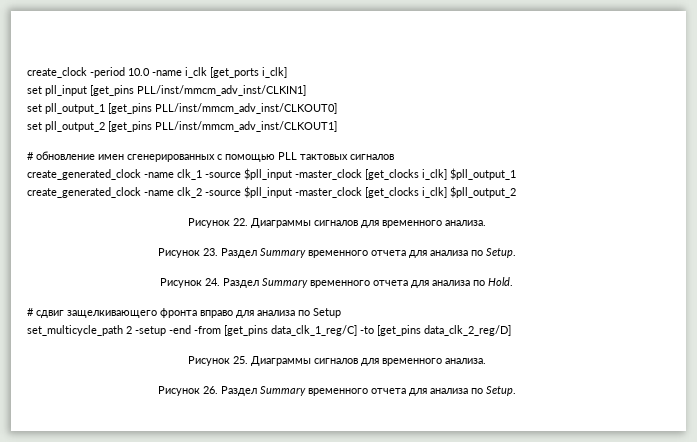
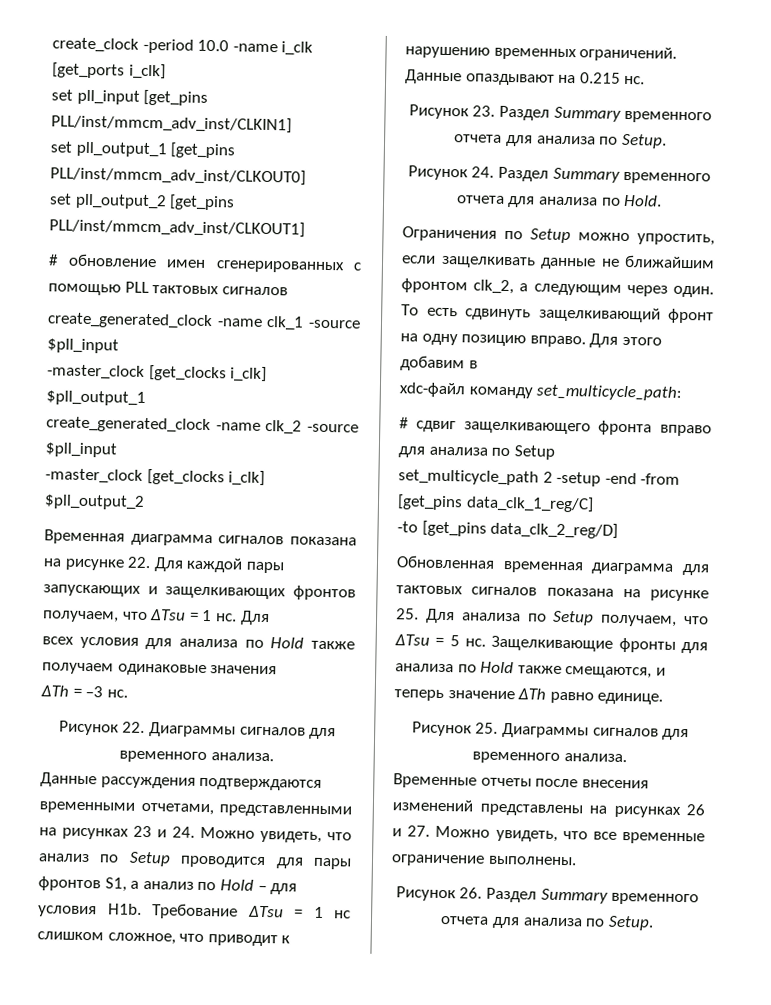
- create_generated_clock -name clk_1 -source $pll_input -master_clock [get_clocks i_clk] $pll_output_1
+ create_generated_clock -name clk_1 -source $pll_input
+ -master_clock [get_clocks i_clk] $pll_output_1
- create_generated_clock -name clk_2 -source $pll_input -master_clock [get_clocks i_clk] $pll_output_2
+ create_generated_clock -name clk_2 -source $pll_input
+ -master_clock [get_clocks i_clk] $pll_output_2
+ Временная диаграмма сигналов показана на рисунке 22. Для каждой пары запускающих и защелкивающих фронтов получаем, что ΔTsu = 1 нс. Для
+ всех условия для анализа по Hold также получаем одинаковые значения
+ ΔTh = –3 нс.
+ Данные рассуждения подтверждаются временными отчетами, представленными на рисунках 23 и 24. Можно увидеть, что анализ по Setup проводится для пары фронтов S1, а анализ по Hold – для условия H1b. Требование ΔTsu = 1 нс слишком сложное, что приводит к нарушению временных ограничений. Данные опаздывают на 0.215 нс.
+ Ограничения по Setup можно упростить, если защелкивать данные не ближайшим фронтом clk_2, а следующим через один. То есть сдвинуть защелкивающий фронт на одну позицию вправо. Для этого добавим в
+ xdc-файл команду set_multicycle_path:
- set_multicycle_path 2 -setup -end -from [get_pins data_clk_1_reg/C] -to [get_pins data_clk_2_reg/D]
+ set_multicycle_path 2 -setup -end -from [get_pins data_clk_1_reg/C]
+ -to [get_pins data_clk_2_reg/D]
+ Обновленная временная диаграмма для тактовых сигналов показана на рисунке 25. Для анализа по Setup получаем, что ΔTsu = 5 нс. Защелкивающие фронты для анализа по Hold также смещаются, и теперь значение ΔTh равно единице.
+ Временные отчеты после внесения изменений представлены на рисунках 26 и 27. Можно увидеть, что все временные ограничение выполнены.

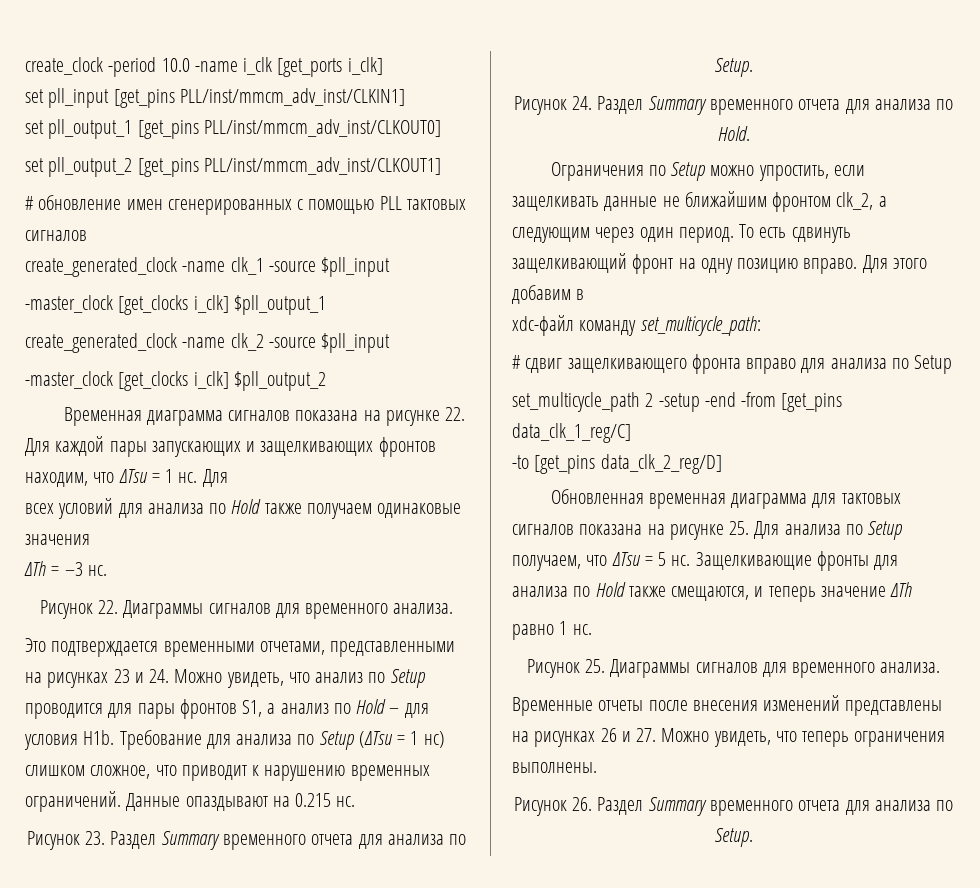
- Временная диаграмма сигналов показана на рисунке 22. Для каждой пары запускающих и защелкивающих фронтов получаем, что ΔTsu = 1 нс.
+ Временная диаграмма сигналов показана на рисунке 22. Для каждой пары запускающих и защелкивающих фронтов находим, что ΔTsu = 1 нс.
- всех условия для анализа по Hold также получаем одинаковые значения
+ всех условий для анализа по Hold также получаем одинаковые значения
- Данные рассуждения подтверждаются временными отчетами, представленными на рисунках 23 и 24. Можно увидеть, что анализ по Setup проводится для пары фронтов S1, а анализ по Hold – для условия H1b. Требование ΔTsu = 1 нс слишком сложное, что приводит к нарушению временных ограничений.
+ Это подтверждается временными отчетами, представленными на рисунках 23 и 24. Можно увидеть, что анализ по Setup проводится для пары фронтов S1, а анализ по Hold – для условия H1b. Требование для анализа по Setup (ΔTsu = 1 нс) слишком сложное, что приводит к нарушению временных ограничений.
- Ограничения по Setup можно упростить, если защелкивать данные не ближайшим фронтом clk_2, а следующим через один.
+ Ограничения по Setup можно упростить, если защелкивать данные не ближайшим фронтом clk_2, а следующим через один период.
- Защелкивающие фронты для анализа по Hold также смещаются, и теперь значение ΔTh равно единице.
+ Защелкивающие фронты для анализа по Hold также смещаются, и теперь значение ΔTh
+ равно 1 нс.
- Временные отчеты после внесения изменений представлены на рисунках 26 и 27. Можно увидеть, что все временные ограничение выполнены.
+ Временные отчеты после внесения изменений представлены на рисунках 26 и 27. Можно увидеть, что теперь ограничения выполнены.

